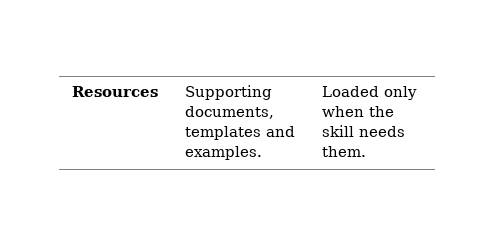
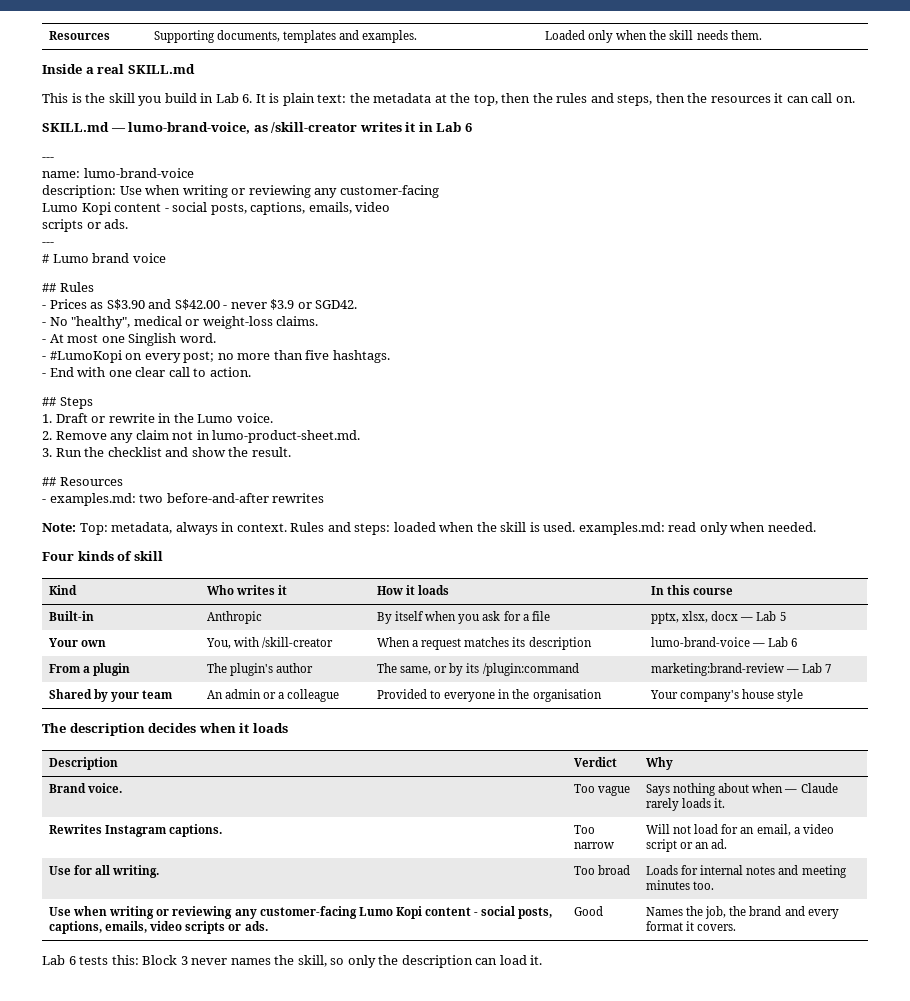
+ Inside a real SKILL.md
+ This is the skill you build in Lab 6. It is plain text: the metadata at the top, then the rules and steps, then the resources it can call on.
+ SKILL.md — lumo-brand-voice, as /skill-creator writes it in Lab 6
+ ---
+ name: lumo-brand-voice
+ description: Use when writing or reviewing any customer-facing
+ Lumo Kopi content - social posts, captions, emails, video
+ scripts or ads.
+ ---
+ # Lumo brand voice
+ ## Rules
+ - Prices as S$3.90 and S$42.00 - never $3.9 or SGD42.
+ - No "healthy", medical or weight-loss claims.
+ - At most one Singlish word.
+ - #LumoKopi on every post; no more than five hashtags.
+ - End with one clear call to action.
+ ## Steps
+ 1. Draft or rewrite in the Lumo voice.
+ 2. Remove any claim not in lumo-product-sheet.md.
+ 3. Run the checklist and show the result.
+ ## Resources
+ - examples.md: two before-and-after rewrites
+ Note: Top: metadata, always in context. Rules and steps: loaded when the skill is used. examples.md: read only when needed.
+ Four kinds of skill
+ Kind | Who writes it | How it loads | In this course
+ Built-in | Anthropic | By itself when you ask for a file | pptx, xlsx, docx — Lab 5
+ Your own | You, with /skill-creator | When a request matches its description | lumo-brand-voice — Lab 6
+ From a plugin | The plugin's author | The same, or by its /plugin:command | marketing:brand-review — Lab 7
+ Shared by your team | An admin or a colleague | Provided to everyone in the organisation | Your company's house style
+ The description decides when it loads
+ Description | Verdict | Why
+ Brand voice. | Too vague | Says nothing about when — Claude rarely loads it.
+ Rewrites Instagram captions. | Too narrow | Will not load for an email, a video script or an ad.
+ Use for all writing. | Too broad | Loads for internal notes and meeting minutes too.
+ Use when writing or reviewing any customer-facing Lumo Kopi content - social posts, captions, emails, video scripts or ads. | Good | Names the job, the brand and every format it covers.
+ Lab 6 tests this: Block 3 never names the skill, so only the description can load it.

